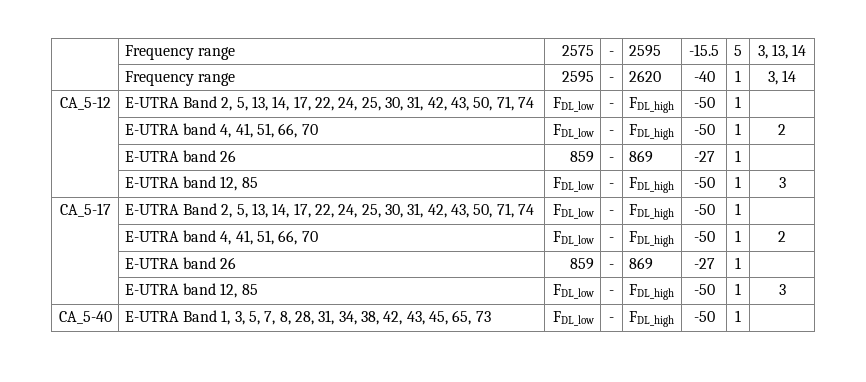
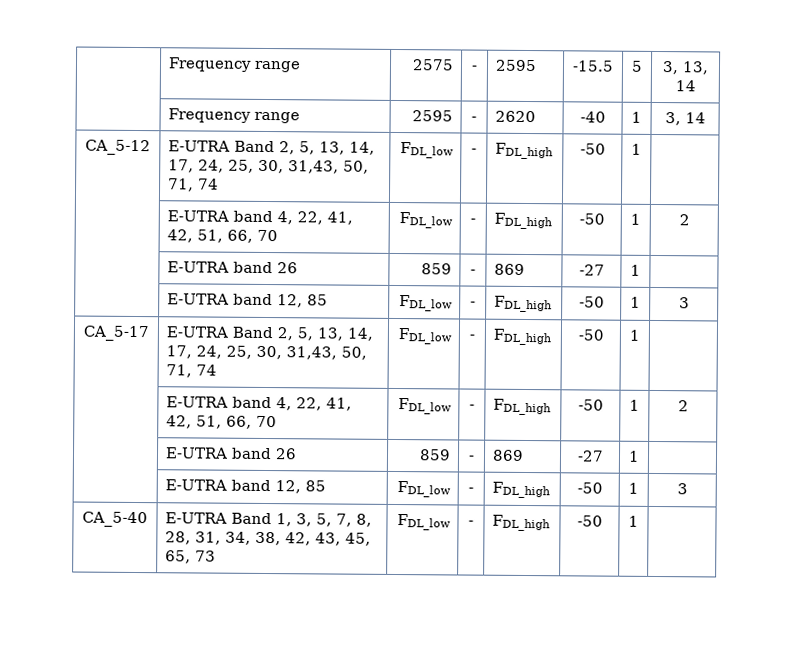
- CA_5-12 | E-UTRA Band 2, 5, 13, 14, 17, 22, 24, 25, 30, 31, 42, 43, 50, 71, 74 | FDL_low | - | FDL_high | -50 | 1 |
- | E-UTRA band 4, 41, 51, 66, 70 | FDL_low | - | FDL_high | -50 | 1 | 2
+ CA_5-12 | E-UTRA Band 2, 5, 13, 14, 17, 24, 25, 30, 31,43, 50, 71, 74 | FDL_low | - | FDL_high | -50 | 1 |
+ | E-UTRA band 4, 22, 41, 42, 51, 66, 70 | FDL_low | - | FDL_high | -50 | 1 | 2
- CA_5-17 | E-UTRA Band 2, 5, 13, 14, 17, 22, 24, 25, 30, 31, 42, 43, 50, 71, 74 | FDL_low | - | FDL_high | -50 | 1 |
- | E-UTRA band 4, 41, 51, 66, 70 | FDL_low | - | FDL_high | -50 | 1 | 2
+ CA_5-17 | E-UTRA Band 2, 5, 13, 14, 17, 24, 25, 30, 31,43, 50, 71, 74 | FDL_low | - | FDL_high | -50 | 1 |
+ | E-UTRA band 4, 22, 41, 42, 51, 66, 70 | FDL_low | - | FDL_high | -50 | 1 | 2

